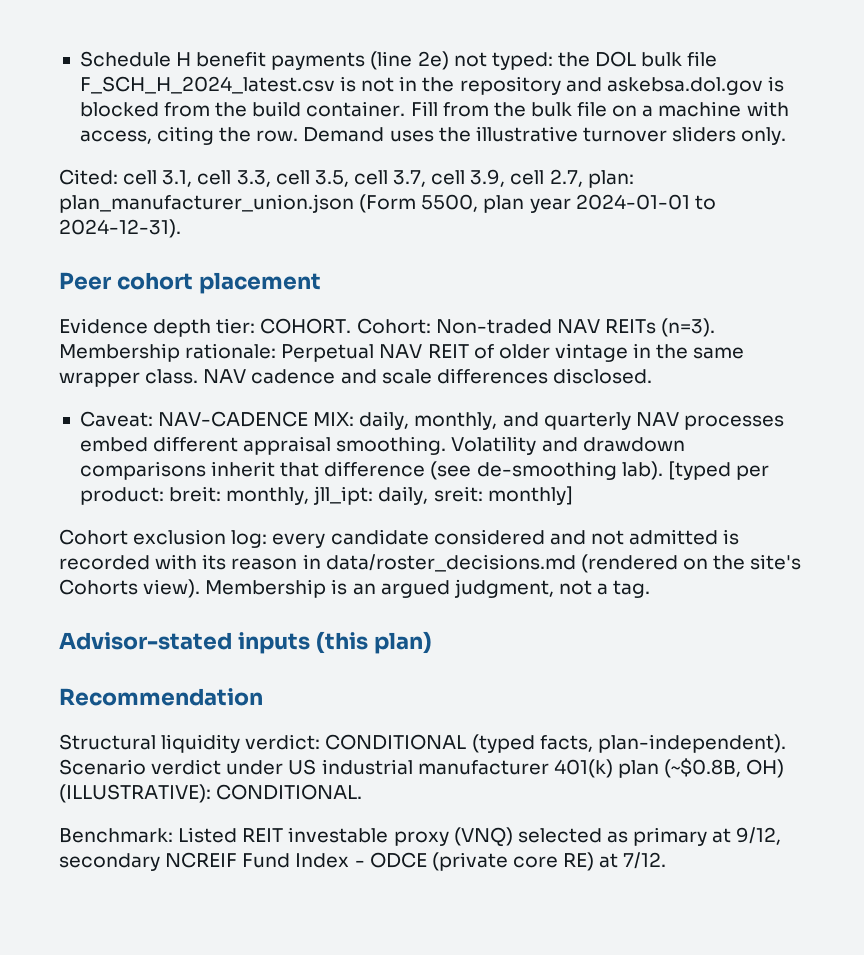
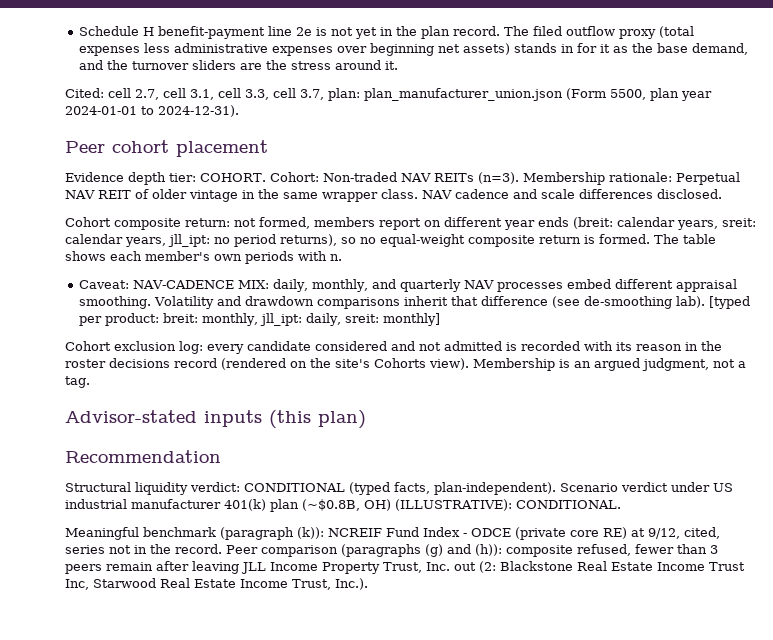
- Schedule H benefit payments (line 2e) not typed: the DOL bulk file F_SCH_H_2024_latest.csv is not in the repository and askebsa.dol.gov is blocked from the build container. Fill from the bulk file on a machine with access, citing the row. Demand uses the illustrative turnover sliders only.
+ Schedule H benefit-payment line 2e is not yet in the plan record. The filed outflow proxy (total expenses less administrative expenses over beginning net assets) stands in for it as the base demand, and the turnover sliders are the stress around it.
- Cited: cell 3.1, cell 3.3, cell 3.5, cell 3.7, cell 3.9, cell 2.7, plan: plan_manufacturer_union.json (Form 5500, plan year 2024-01-01 to 2024-12-31).
+ Cited: cell 2.7, cell 3.1, cell 3.3, cell 3.7, plan: plan_manufacturer_union.json (Form 5500, plan year 2024-01-01 to 2024-12-31).
+ Cohort composite return: not formed, members report on different year ends (breit: calendar years, sreit: calendar years, jll_ipt: no period returns), so no equal-weight composite return is formed. The table shows each member's own periods with n.
- Cohort exclusion log: every candidate considered and not admitted is recorded with its reason in data/roster_decisions.md (rendered on the site's Cohorts view).
+ Cohort exclusion log: every candidate considered and not admitted is recorded with its reason in the roster decisions record (rendered on the site's Cohorts view).
- Benchmark: Listed REIT investable proxy (VNQ) selected as primary at 9/12, secondary NCREIF Fund Index - ODCE (private core RE) at 7/12.
+ Meaningful benchmark (paragraph (k)): NCREIF Fund Index - ODCE (private core RE) at 9/12, cited, series not in the record. Peer comparison (paragraphs (g) and (h)): composite refused, fewer than 3 peers remain after leaving JLL Income Property Trust, Inc. out (2: Blackstone Real Estate Income Trust Inc, Starwood Real Estate Income Trust, Inc.).

